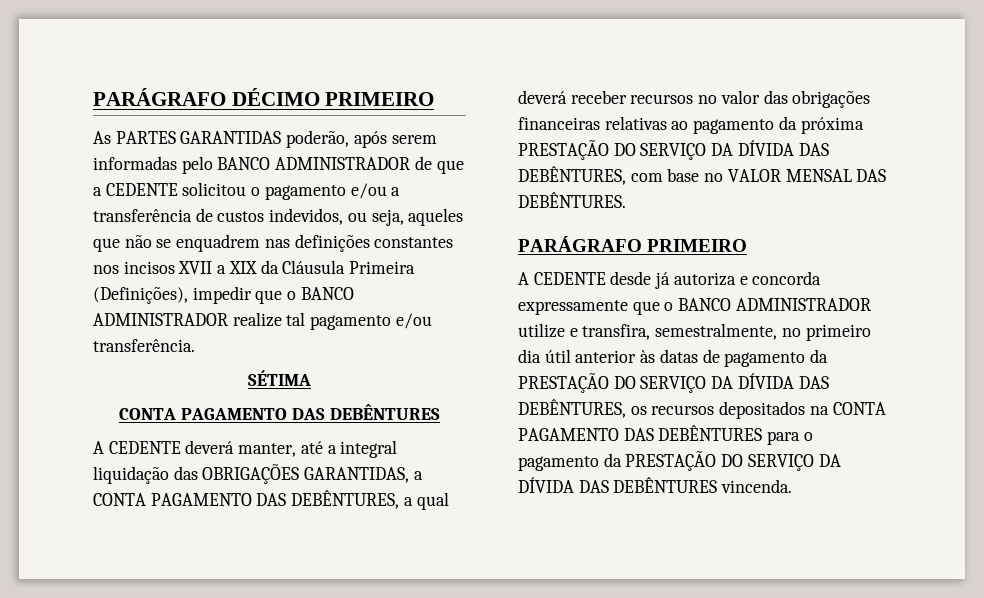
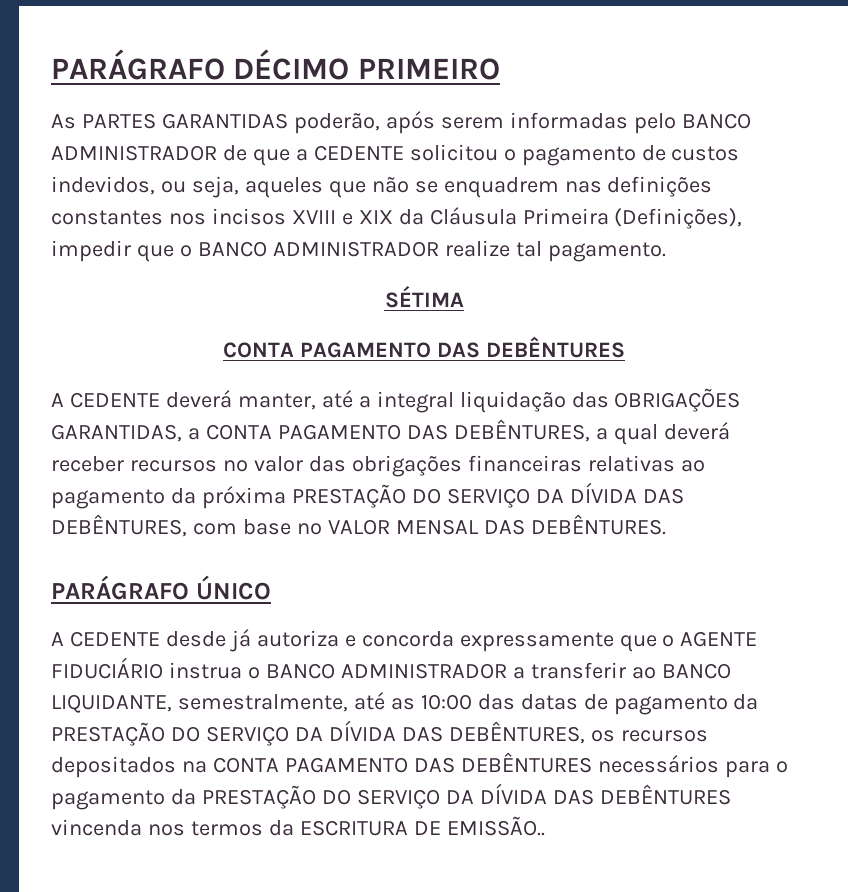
- As PARTES GARANTIDAS poderão, após serem informadas pelo BANCO ADMINISTRADOR de que a CEDENTE solicitou o pagamento e/ou a transferência de custos indevidos, ou seja, aqueles que não se enquadrem nas definições constantes nos incisos XVII a XIX da Cláusula Primeira (Definições), impedir que o BANCO ADMINISTRADOR realize tal pagamento e/ou transferência.
+ As PARTES GARANTIDAS poderão, após serem informadas pelo BANCO ADMINISTRADOR de que a CEDENTE solicitou o pagamento de custos indevidos, ou seja, aqueles que não se enquadrem nas definições constantes nos incisos XVIII e XIX da Cláusula Primeira (Definições), impedir que o BANCO ADMINISTRADOR realize tal pagamento.
- PARÁGRAFO PRIMEIRO
+ PARÁGRAFO ÚNICO
- A CEDENTE desde já autoriza e concorda expressamente que o BANCO ADMINISTRADOR utilize e transfira, semestralmente, no primeiro dia útil anterior às datas de pagamento da PRESTAÇÃO DO SERVIÇO DA DÍVIDA DAS DEBÊNTURES, os recursos depositados na CONTA PAGAMENTO DAS DEBÊNTURES para o pagamento da PRESTAÇÃO DO SERVIÇO DA DÍVIDA DAS DEBÊNTURES vincenda.
+ A CEDENTE desde já autoriza e concorda expressamente que o AGENTE FIDUCIÁRIO instrua o BANCO ADMINISTRADOR a transferir ao BANCO LIQUIDANTE, semestralmente, até as 10:00 das datas de pagamento da PRESTAÇÃO DO SERVIÇO DA DÍVIDA DAS DEBÊNTURES, os recursos depositados na CONTA PAGAMENTO DAS DEBÊNTURES necessários para o pagamento da PRESTAÇÃO DO SERVIÇO DA DÍVIDA DAS DEBÊNTURES vincenda nos termos da ESCRITURA DE EMISSÃO..

